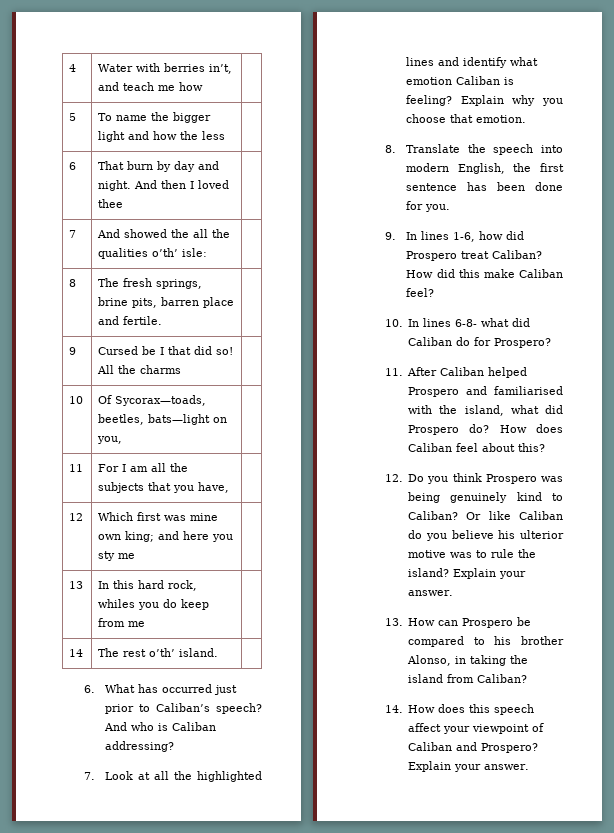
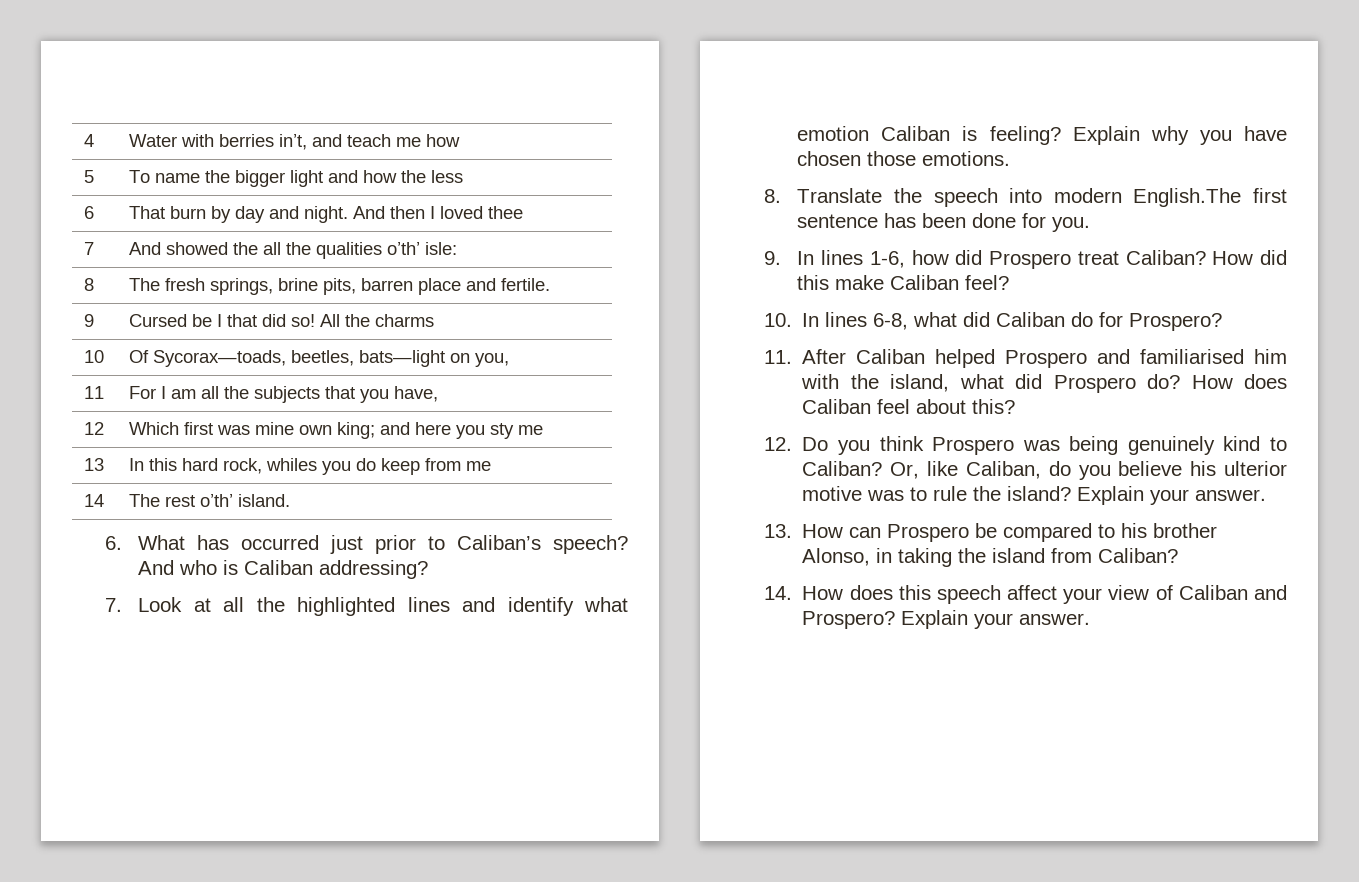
- Explain why you choose that emotion.
+ Explain why you have chosen those emotions.
- 8. Translate the speech into modern English, the first sentence has been done for you.
+ 8. Translate the speech into modern English.The first sentence has been done for you.
- 10. In lines 6-8- what did Caliban do for Prospero?
+ 10. In lines 6-8, what did Caliban do for Prospero?
- 11. After Caliban helped Prospero and familiarised with the island, what did Prospero do?
+ 11. After Caliban helped Prospero and familiarised him with the island, what did Prospero do?
- Or like Caliban do you believe his ulterior motive was to rule the island?
+ Or, like Caliban, do you believe his ulterior motive was to rule the island?
- 14. How does this speech affect your viewpoint of Caliban and Prospero?
+ 14. How does this speech affect your view of Caliban and Prospero?

